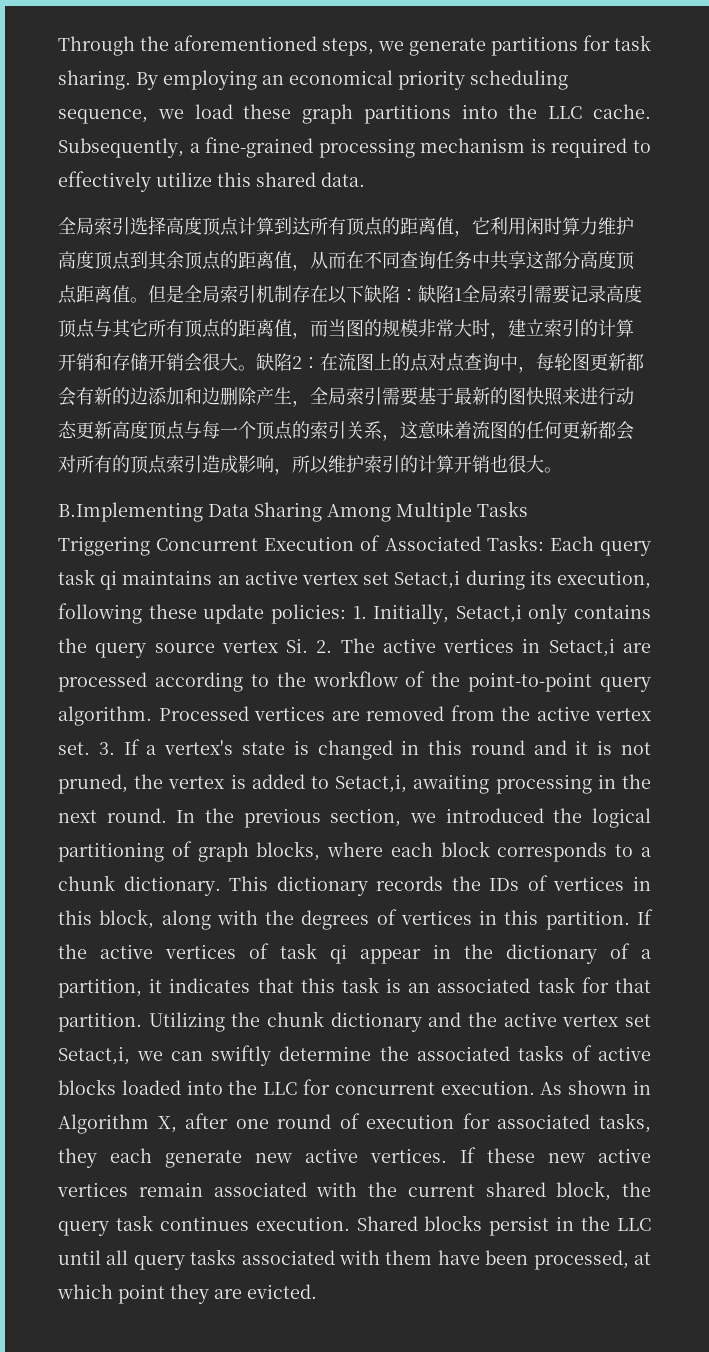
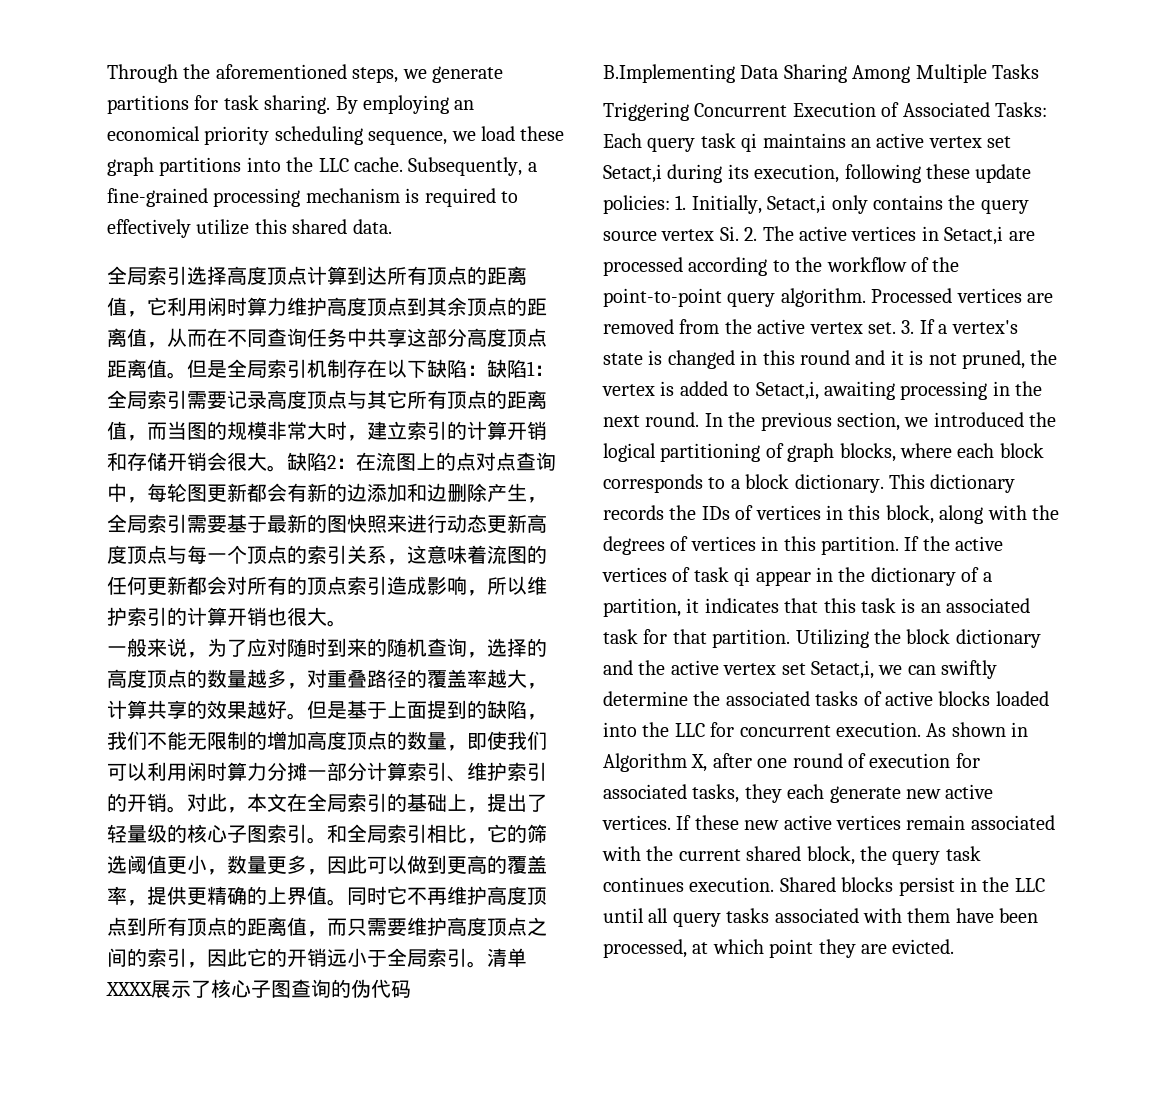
- 但是全局索引机制存在以下缺陷：缺陷1全局索引需要记录高度顶点与其它所有顶点的距离值，而当图的规模非常大时，建立索引的计算开销和存储开销会很大。
+ 但是全局索引机制存在以下缺陷：缺陷1：全局索引需要记录高度顶点与其它所有顶点的距离值，而当图的规模非常大时，建立索引的计算开销和存储开销会很大。
+ 一般来说，为了应对随时到来的随机查询，选择的高度顶点的数量越多，对重叠路径的覆盖率越大，计算共享的效果越好。但是基于上面提到的缺陷，我们不能无限制的增加高度顶点的数量，即使我们可以利用闲时算力分摊一部分计算索引、维护索引的开销。对此，本文在全局索引的基础上，提出了轻量级的核心子图索引。和全局索引相比，它的筛选阈值更小，数量更多，因此可以做到更高的覆盖率，提供更精确的上界值。同时它不再维护高度顶点到所有顶点的距离值，而只需要维护高度顶点之间的索引，因此它的开销远小于全局索引。清单XXXX展示了核心子图查询的伪代码
- In the previous section, we introduced the logical partitioning of graph blocks, where each block corresponds to a chunk dictionary.
+ In the previous section, we introduced the logical partitioning of graph blocks, where each block corresponds to a block dictionary.
- Utilizing the chunk dictionary and the active vertex set Setact,i, we can swiftly determine the associated tasks of active blocks loaded into the LLC for concurrent execution.
+ Utilizing the block dictionary and the active vertex set Setact,i, we can swiftly determine the associated tasks of active blocks loaded into the LLC for concurrent execution.

